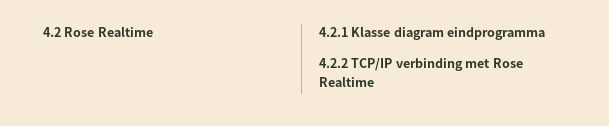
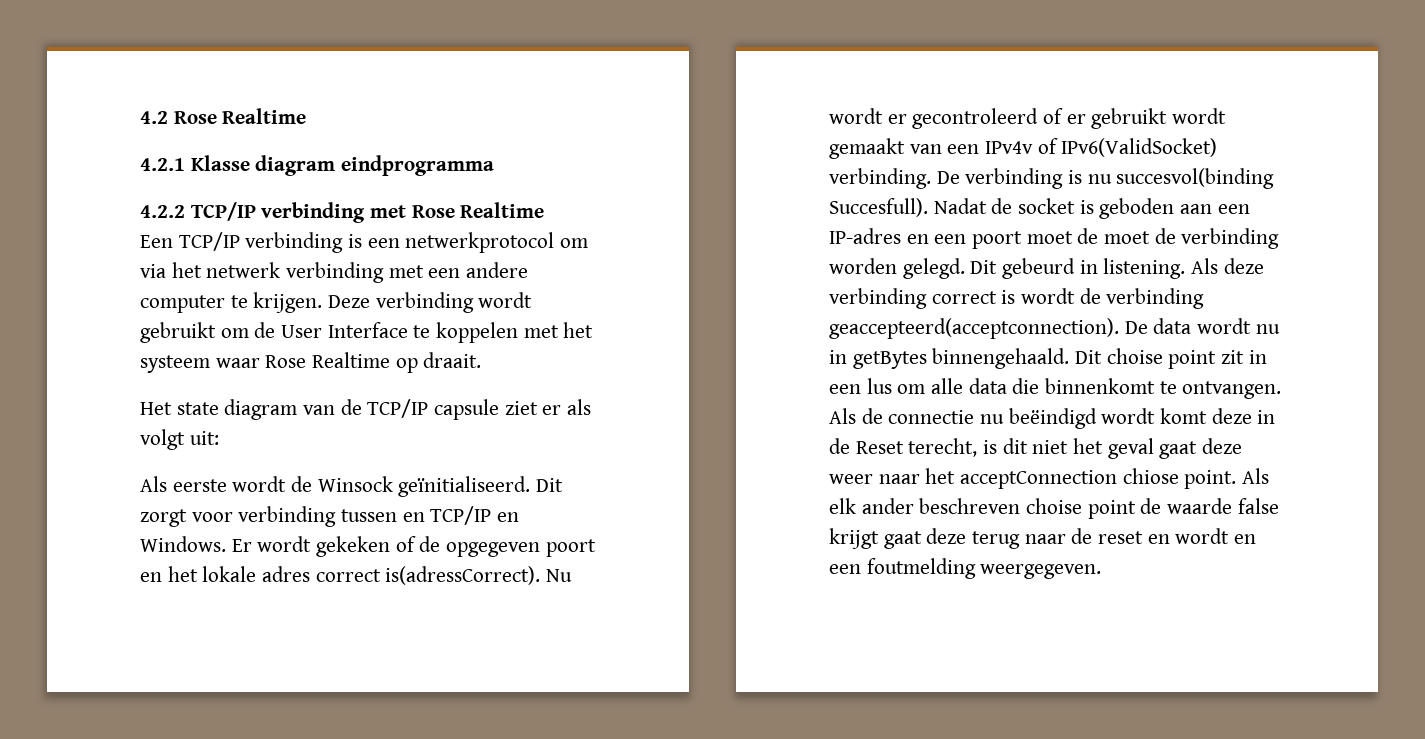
+ Een TCP/IP verbinding is een netwerkprotocol om via het netwerk verbinding met een andere computer te krijgen. Deze verbinding wordt gebruikt om de User Interface te koppelen met het systeem waar Rose Realtime op draait.
+ Het state diagram van de TCP/IP capsule ziet er als volgt uit:
+ Als eerste wordt de Winsock geïnitialiseerd. Dit zorgt voor verbinding tussen en TCP/IP en Windows. Er wordt gekeken of de opgegeven poort en het lokale adres correct is(adressCorrect). Nu wordt er gecontroleerd of er gebruikt wordt gemaakt van een IPv4v of IPv6(ValidSocket) verbinding. De verbinding is nu succesvol(binding Succesfull). Nadat de socket is geboden aan een IP-adres en een poort moet de moet de verbinding worden gelegd. Dit gebeurd in listening. Als deze verbinding correct is wordt de verbinding geaccepteerd(acceptconnection). De data wordt nu in getBytes binnengehaald. Dit choise point zit in een lus om alle data die binnenkomt te ontvangen. Als de connectie nu beëindigd wordt komt deze in de Reset terecht, is dit niet het geval gaat deze weer naar het acceptConnection chiose point. Als elk ander beschreven choise point de waarde false krijgt gaat deze terug naar de reset en wordt en een foutmelding weergegeven.

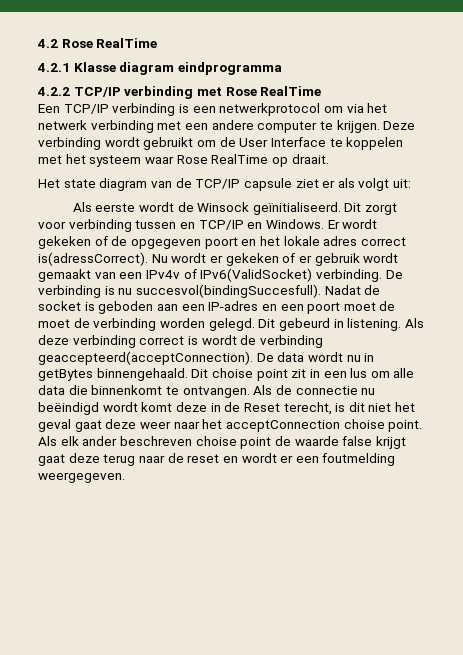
- 4.2 Rose Realtime
+ 4.2 Rose RealTime
- 4.2.2 TCP/IP verbinding met Rose Realtime
+ 4.2.2 TCP/IP verbinding met Rose RealTime
- Deze verbinding wordt gebruikt om de User Interface te koppelen met het systeem waar Rose Realtime op draait.
+ Deze verbinding wordt gebruikt om de User Interface te koppelen met het systeem waar Rose RealTime op draait.
- Nu wordt er gecontroleerd of er gebruikt wordt gemaakt van een IPv4v of IPv6(ValidSocket) verbinding.
+ Nu wordt er gekeken of er gebruik wordt gemaakt van een IPv4v of IPv6(ValidSocket) verbinding.
- De verbinding is nu succesvol(binding Succesfull).
+ De verbinding is nu succesvol(bindingSuccesfull).
- Als deze verbinding correct is wordt de verbinding geaccepteerd(acceptconnection).
+ Als deze verbinding correct is wordt de verbinding geaccepteerd(acceptConnection).
- Als de connectie nu beëindigd wordt komt deze in de Reset terecht, is dit niet het geval gaat deze weer naar het acceptConnection chiose point.
+ Als de connectie nu beëindigd wordt komt deze in de Reset terecht, is dit niet het geval gaat deze weer naar het acceptConnection choise point.
- Als elk ander beschreven choise point de waarde false krijgt gaat deze terug naar de reset en wordt en een foutmelding weergegeven.
+ Als elk ander beschreven choise point de waarde false krijgt gaat deze terug naar de reset en wordt er een foutmelding weergegeven.

